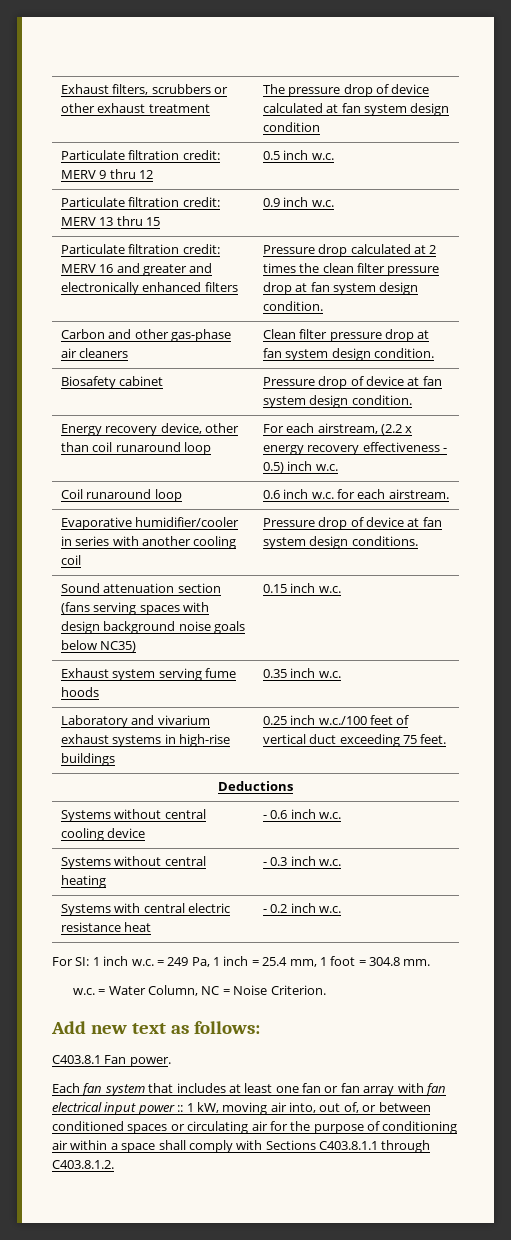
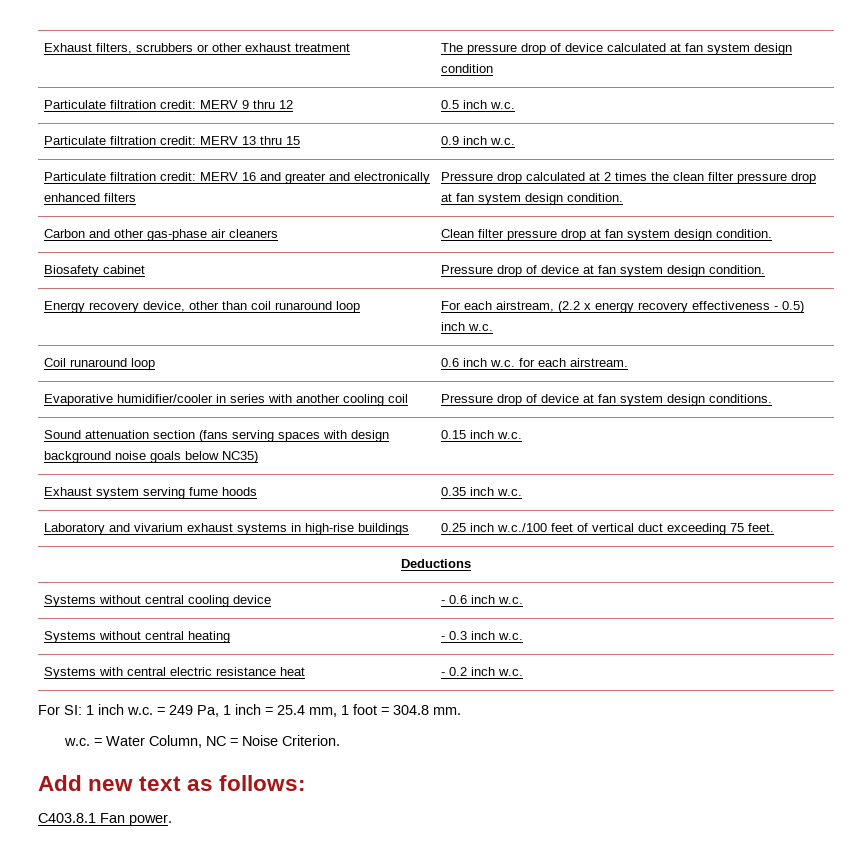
- Each fan system that includes at least one fan or fan array with fan electrical input power :: 1 kW, moving air into, out of, or between conditioned spaces or circulating air for the purpose of conditioning air within a space shall comply with Sections C403.8.1.1 through C403.8.1.2.

